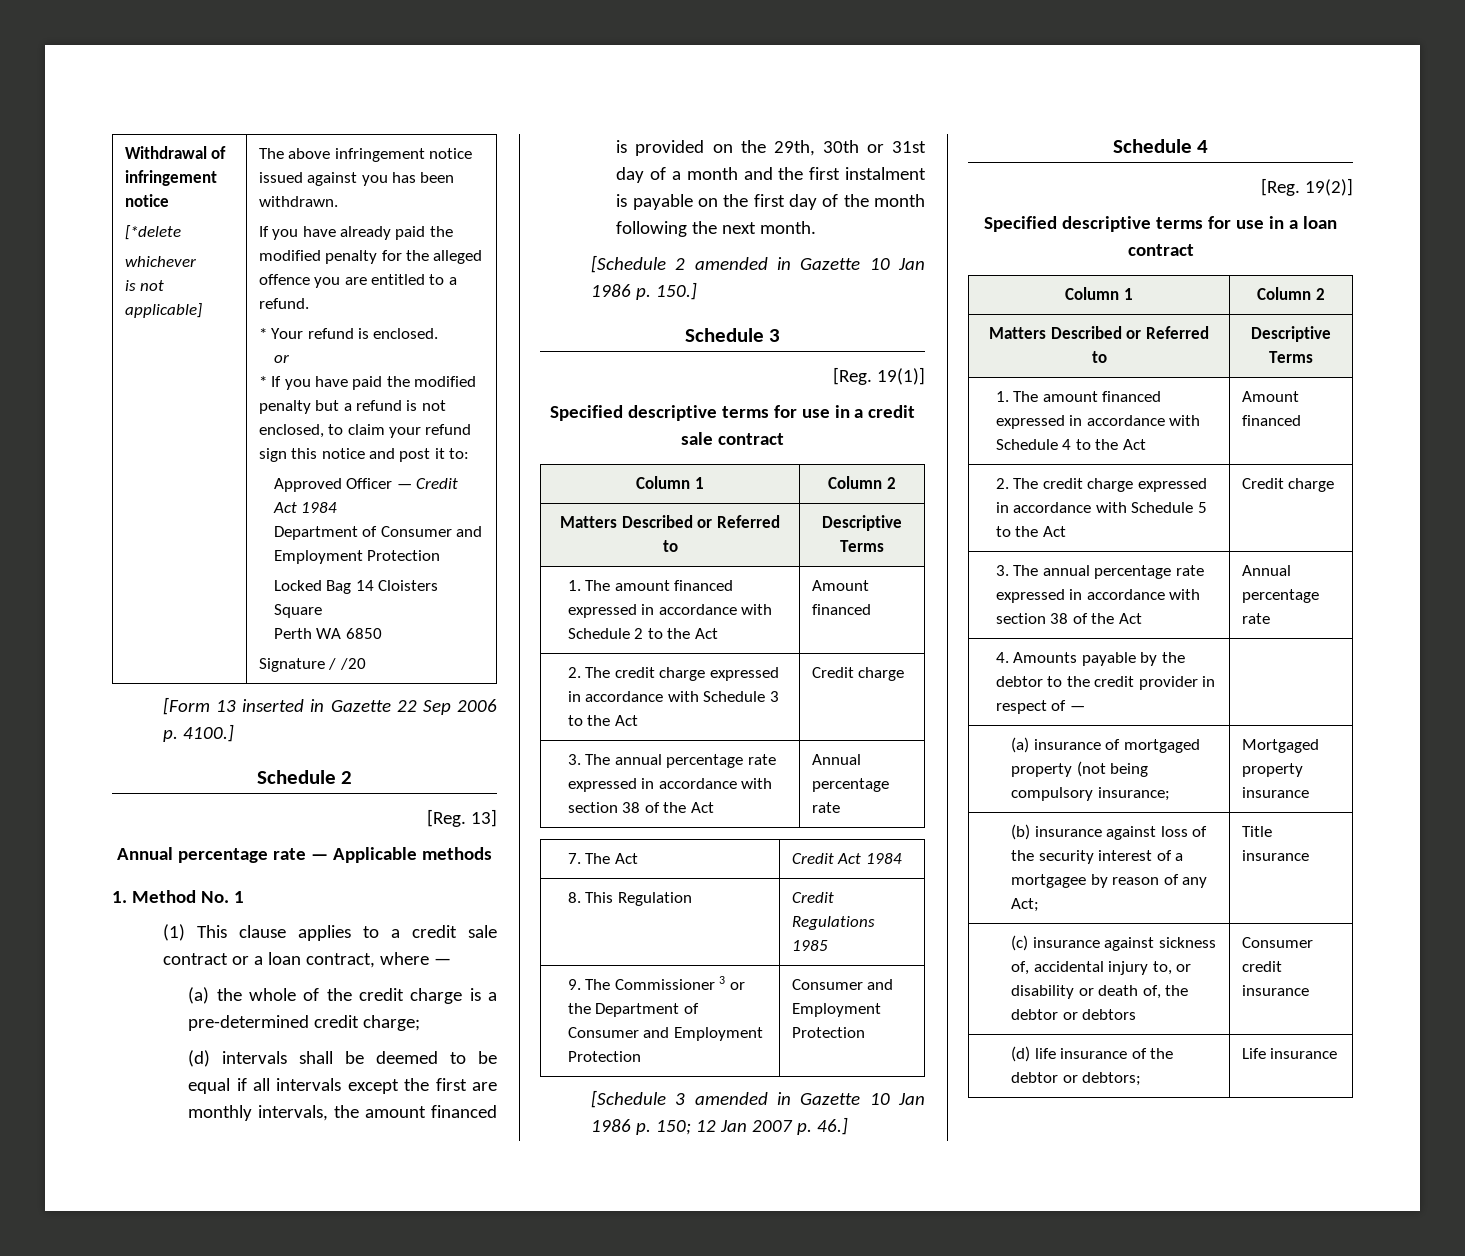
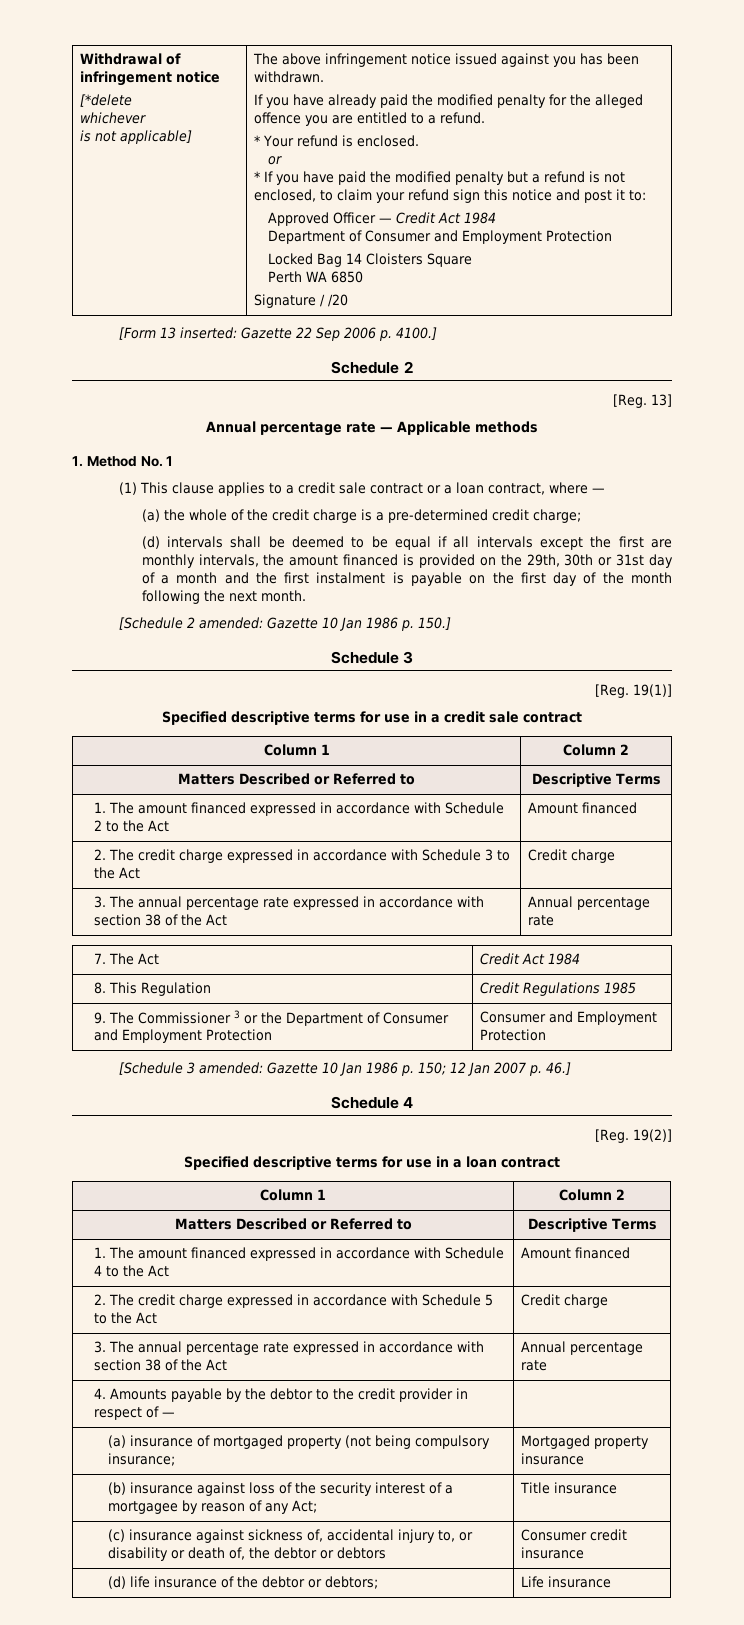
- [Form 13 inserted in Gazette 22 Sep 2006 p. 4100.]
+ [Form 13 inserted: Gazette 22 Sep 2006 p. 4100.]
- [Schedule 2 amended in Gazette 10 Jan 1986 p. 150.]
+ [Schedule 2 amended: Gazette 10 Jan 1986 p. 150.]
- [Schedule 3 amended in Gazette 10 Jan 1986 p. 150; 12 Jan 2007 p. 46.]
+ [Schedule 3 amended: Gazette 10 Jan 1986 p. 150; 12 Jan 2007 p. 46.]

